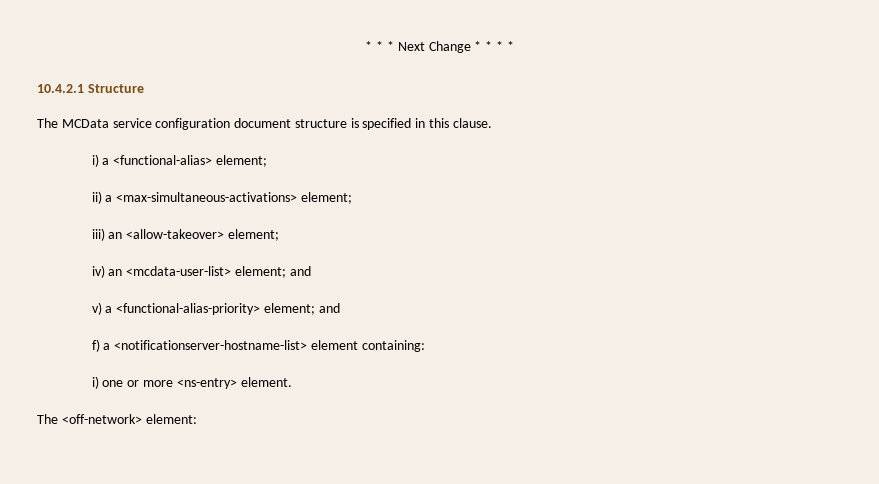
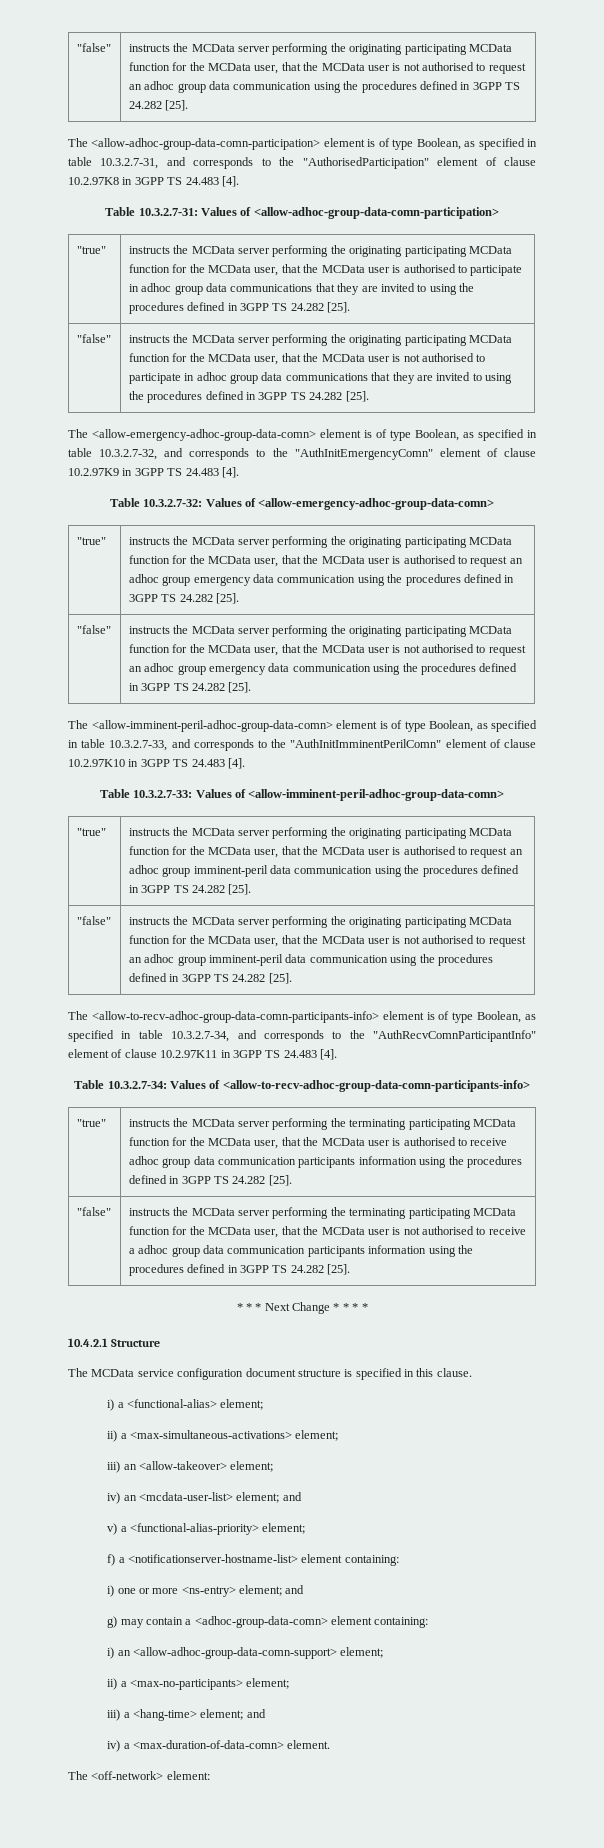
+ "false" | instructs the MCData server performing the originating participating MCData function for the MCData user, that the MCData user is not authorised to request an adhoc group data communication using the procedures defined in 3GPP TS 24.282 [25].
+ The <allow-adhoc-group-data-comn-participation> element is of type Boolean, as specified in table 10.3.2.7-31, and corresponds to the "AuthorisedParticipation" element of clause 10.2.97K8 in 3GPP TS 24.483 [4].
+ Table 10.3.2.7-31: Values of <allow-adhoc-group-data-comn-participation>
+ "true" | instructs the MCData server performing the originating participating MCData function for the MCData user, that the MCData user is authorised to participate in adhoc group data communications that they are invited to using the procedures defined in 3GPP TS 24.282 [25].
+ "false" | instructs the MCData server performing the originating participating MCData function for the MCData user, that the MCData user is not authorised to participate in adhoc group data communications that they are invited to using the procedures defined in 3GPP TS 24.282 [25].
+ The <allow-emergency-adhoc-group-data-comn> element is of type Boolean, as specified in table 10.3.2.7-32, and corresponds to the "AuthInitEmergencyComn" element of clause 10.2.97K9 in 3GPP TS 24.483 [4].
+ Table 10.3.2.7-32: Values of <allow-emergency-adhoc-group-data-comn>
+ "true" | instructs the MCData server performing the originating participating MCData function for the MCData user, that the MCData user is authorised to request an adhoc group emergency data communication using the procedures defined in 3GPP TS 24.282 [25].
+ "false" | instructs the MCData server performing the originating participating MCData function for the MCData user, that the MCData user is not authorised to request an adhoc group emergency data communication using the procedures defined in 3GPP TS 24.282 [25].
+ The <allow-imminent-peril-adhoc-group-data-comn> element is of type Boolean, as specified in table 10.3.2.7-33, and corresponds to the "AuthInitImminentPerilComn" element of clause 10.2.97K10 in 3GPP TS 24.483 [4].
+ Table 10.3.2.7-33: Values of <allow-imminent-peril-adhoc-group-data-comn>
+ "true" | instructs the MCData server performing the originating participating MCData function for the MCData user, that the MCData user is authorised to request an adhoc group imminent-peril data communication using the procedures defined in 3GPP TS 24.282 [25].
+ "false" | instructs the MCData server performing the originating participating MCData function for the MCData user, that the MCData user is not authorised to request an adhoc group imminent-peril data communication using the procedures defined in 3GPP TS 24.282 [25].
+ The <allow-to-recv-adhoc-group-data-comn-participants-info> element is of type Boolean, as specified in table 10.3.2.7-34, and corresponds to the "AuthRecvComnParticipantInfo" element of clause 10.2.97K11 in 3GPP TS 24.483 [4].
+ Table 10.3.2.7-34: Values of <allow-to-recv-adhoc-group-data-comn-participants-info>
+ "true" | instructs the MCData server performing the terminating participating MCData function for the MCData user, that the MCData user is authorised to receive adhoc group data communication participants information using the procedures defined in 3GPP TS 24.282 [25].
+ "false" | instructs the MCData server performing the terminating participating MCData function for the MCData user, that the MCData user is not authorised to receive a adhoc group data communication participants information using the procedures defined in 3GPP TS 24.282 [25].
- v) a <functional-alias-priority> element; and
+ v) a <functional-alias-priority> element;
- i) one or more <ns-entry> element.
+ i) one or more <ns-entry> element; and
+ g) may contain a <adhoc-group-data-comn> element containing:
+ i) an <allow-adhoc-group-data-comn-support> element;
+ ii) a <max-no-participants> element;
+ iii) a <hang-time> element; and
+ iv) a <max-duration-of-data-comn> element.

